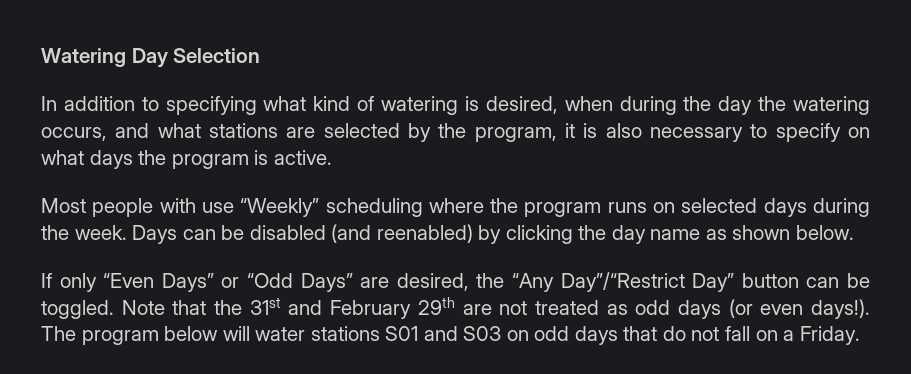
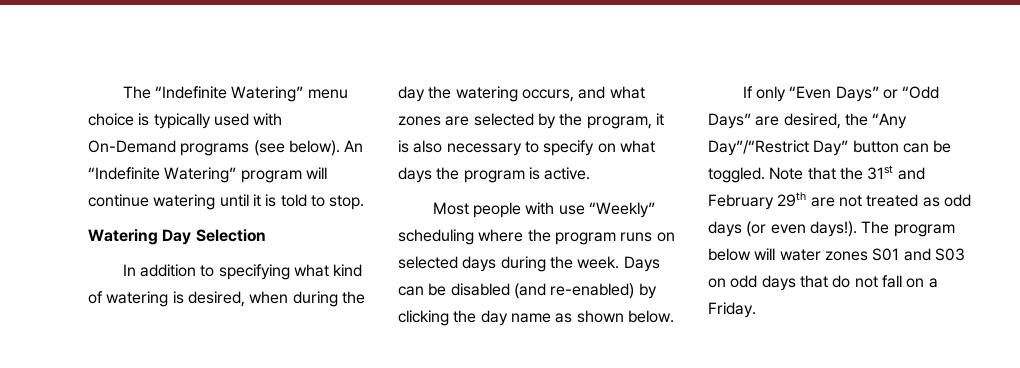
+ The “Indefinite Watering” menu choice is typically used with On-Demand programs (see below). An “Indefinite Watering” program will continue watering until it is told to stop.
- In addition to specifying what kind of watering is desired, when during the day the watering occurs, and what stations are selected by the program, it is also necessary to specify on what days the program is active.
+ In addition to specifying what kind of watering is desired, when during the day the watering occurs, and what zones are selected by the program, it is also necessary to specify on what days the program is active.
- Days can be disabled (and reenabled) by clicking the day name as shown below.
+ Days can be disabled (and re-enabled) by clicking the day name as shown below.
- The program below will water stations S01 and S03 on odd days that do not fall on a Friday.
+ The program below will water zones S01 and S03 on odd days that do not fall on a Friday.

